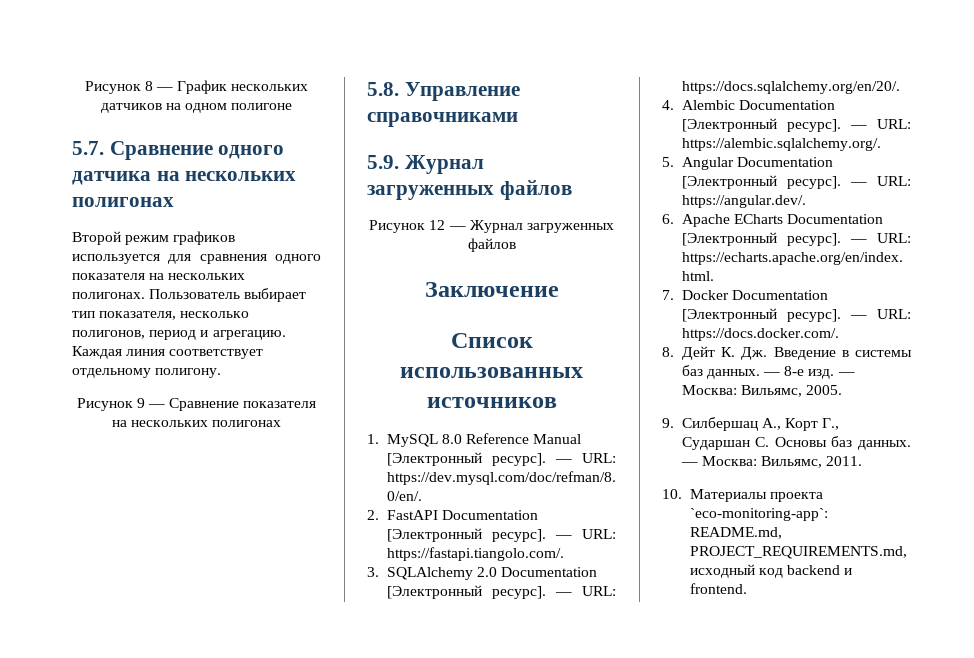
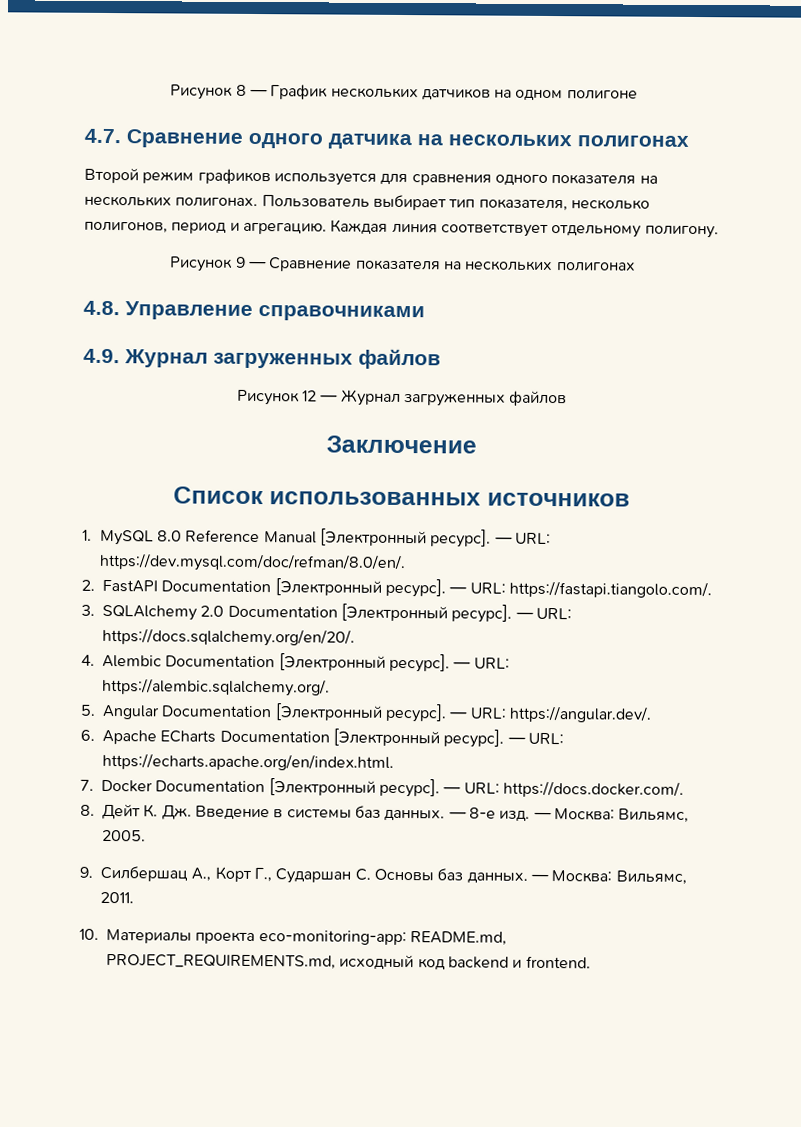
- 5.7. Сравнение одного датчика на нескольких полигонах
+ 4.7. Сравнение одного датчика на нескольких полигонах
- 5.8. Управление справочниками
+ 4.8. Управление справочниками
- 5.9. Журнал загруженных файлов
+ 4.9. Журнал загруженных файлов
- 10. Материалы проекта `eco-monitoring-app`: README.md, PROJECT_REQUIREMENTS.md, исходный код backend и frontend.
+ 10. Материалы проекта eco-monitoring-app: README.md, PROJECT_REQUIREMENTS.md, исходный код backend и frontend.

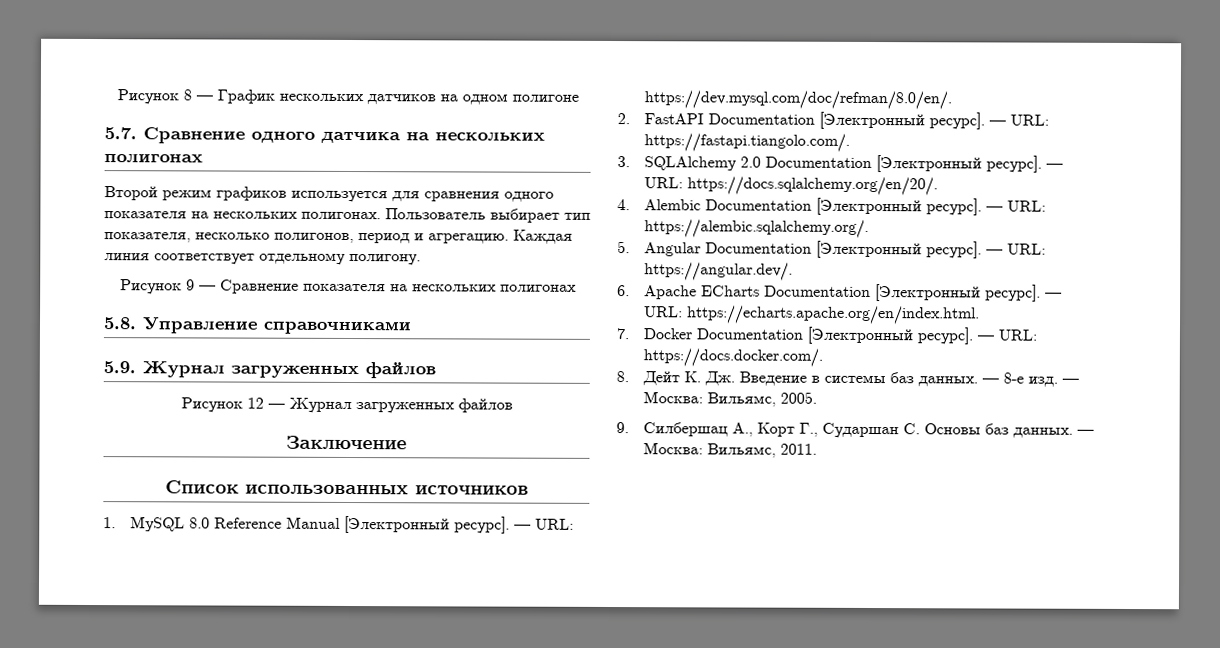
- 4.7. Сравнение одного датчика на нескольких полигонах
+ 5.7. Сравнение одного датчика на нескольких полигонах
- 4.8. Управление справочниками
+ 5.8. Управление справочниками
- 4.9. Журнал загруженных файлов
+ 5.9. Журнал загруженных файлов
- 10. Материалы проекта eco-monitoring-app: README.md, PROJECT_REQUIREMENTS.md, исходный код backend и frontend.

